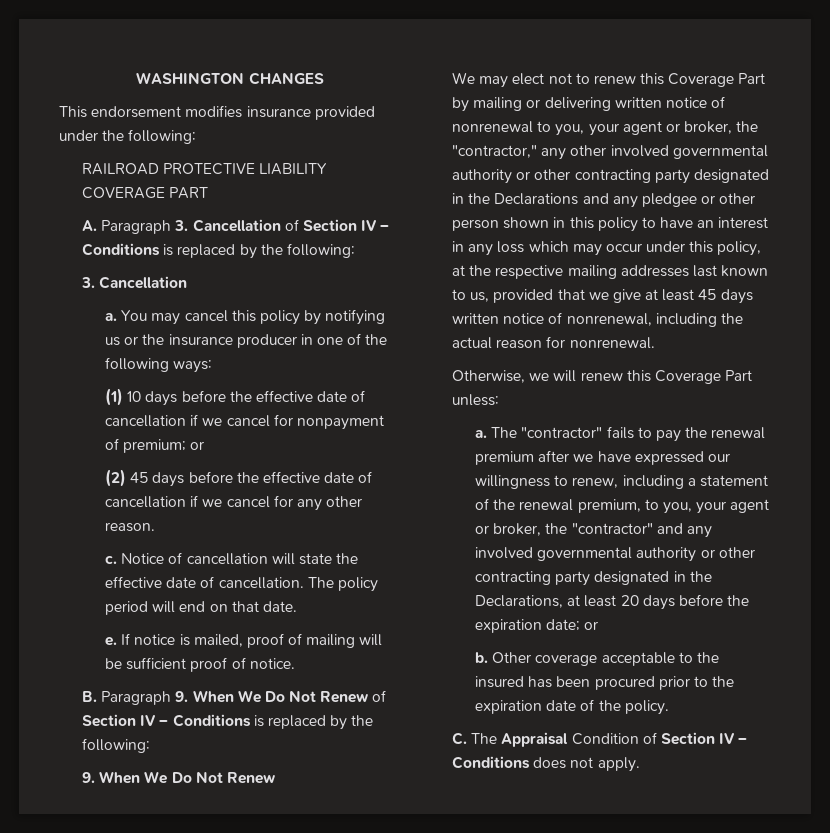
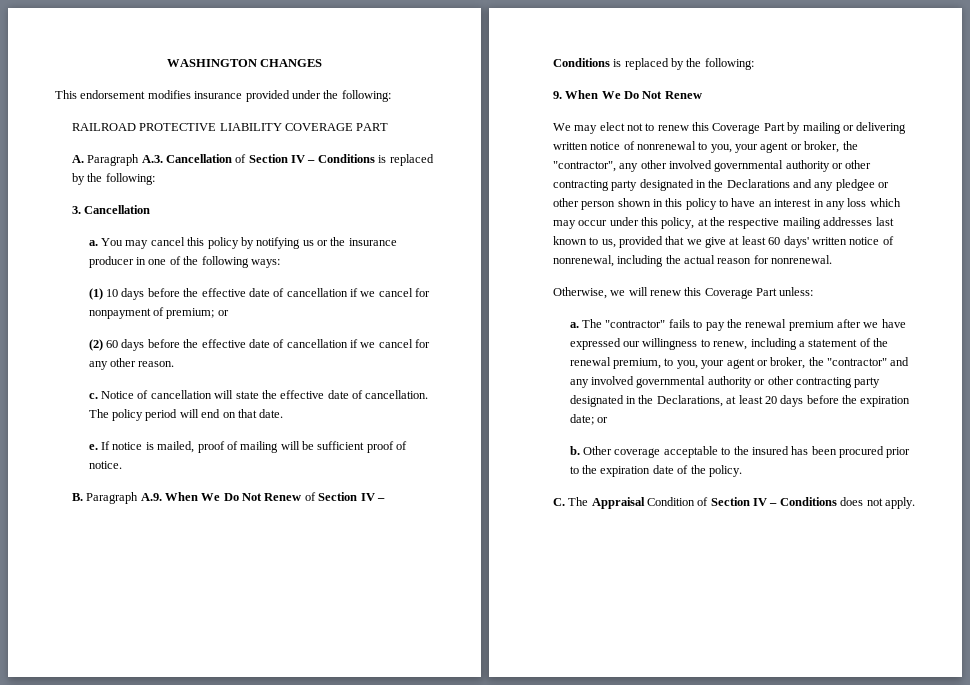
- A. Paragraph 3. Cancellation of Section IV – Conditions is replaced by the following:
+ A. Paragraph A.3. Cancellation of Section IV – Conditions is replaced by the following:
- (2) 45 days before the effective date of cancellation if we cancel for any other reason.
+ (2) 60 days before the effective date of cancellation if we cancel for any other reason.
- B. Paragraph 9. When We Do Not Renew of Section IV – Conditions is replaced by the following:
+ B. Paragraph A.9. When We Do Not Renew of Section IV – Conditions is replaced by the following:
- We may elect not to renew this Coverage Part by mailing or delivering written notice of nonrenewal to you, your agent or broker, the "contractor," any other involved governmental authority or other contracting party designated in the Declarations and any pledgee or other person shown in this policy to have an interest in any loss which may occur under this policy, at the respective mailing addresses last known to us, provided that we give at least 45 days written notice of nonrenewal, including the actual reason for nonrenewal.
+ We may elect not to renew this Coverage Part by mailing or delivering written notice of nonrenewal to you, your agent or broker, the "contractor", any other involved governmental authority or other contracting party designated in the Declarations and any pledgee or other person shown in this policy to have an interest in any loss which may occur under this policy, at the respective mailing addresses last known to us, provided that we give at least 60 days' written notice of nonrenewal, including the actual reason for nonrenewal.

